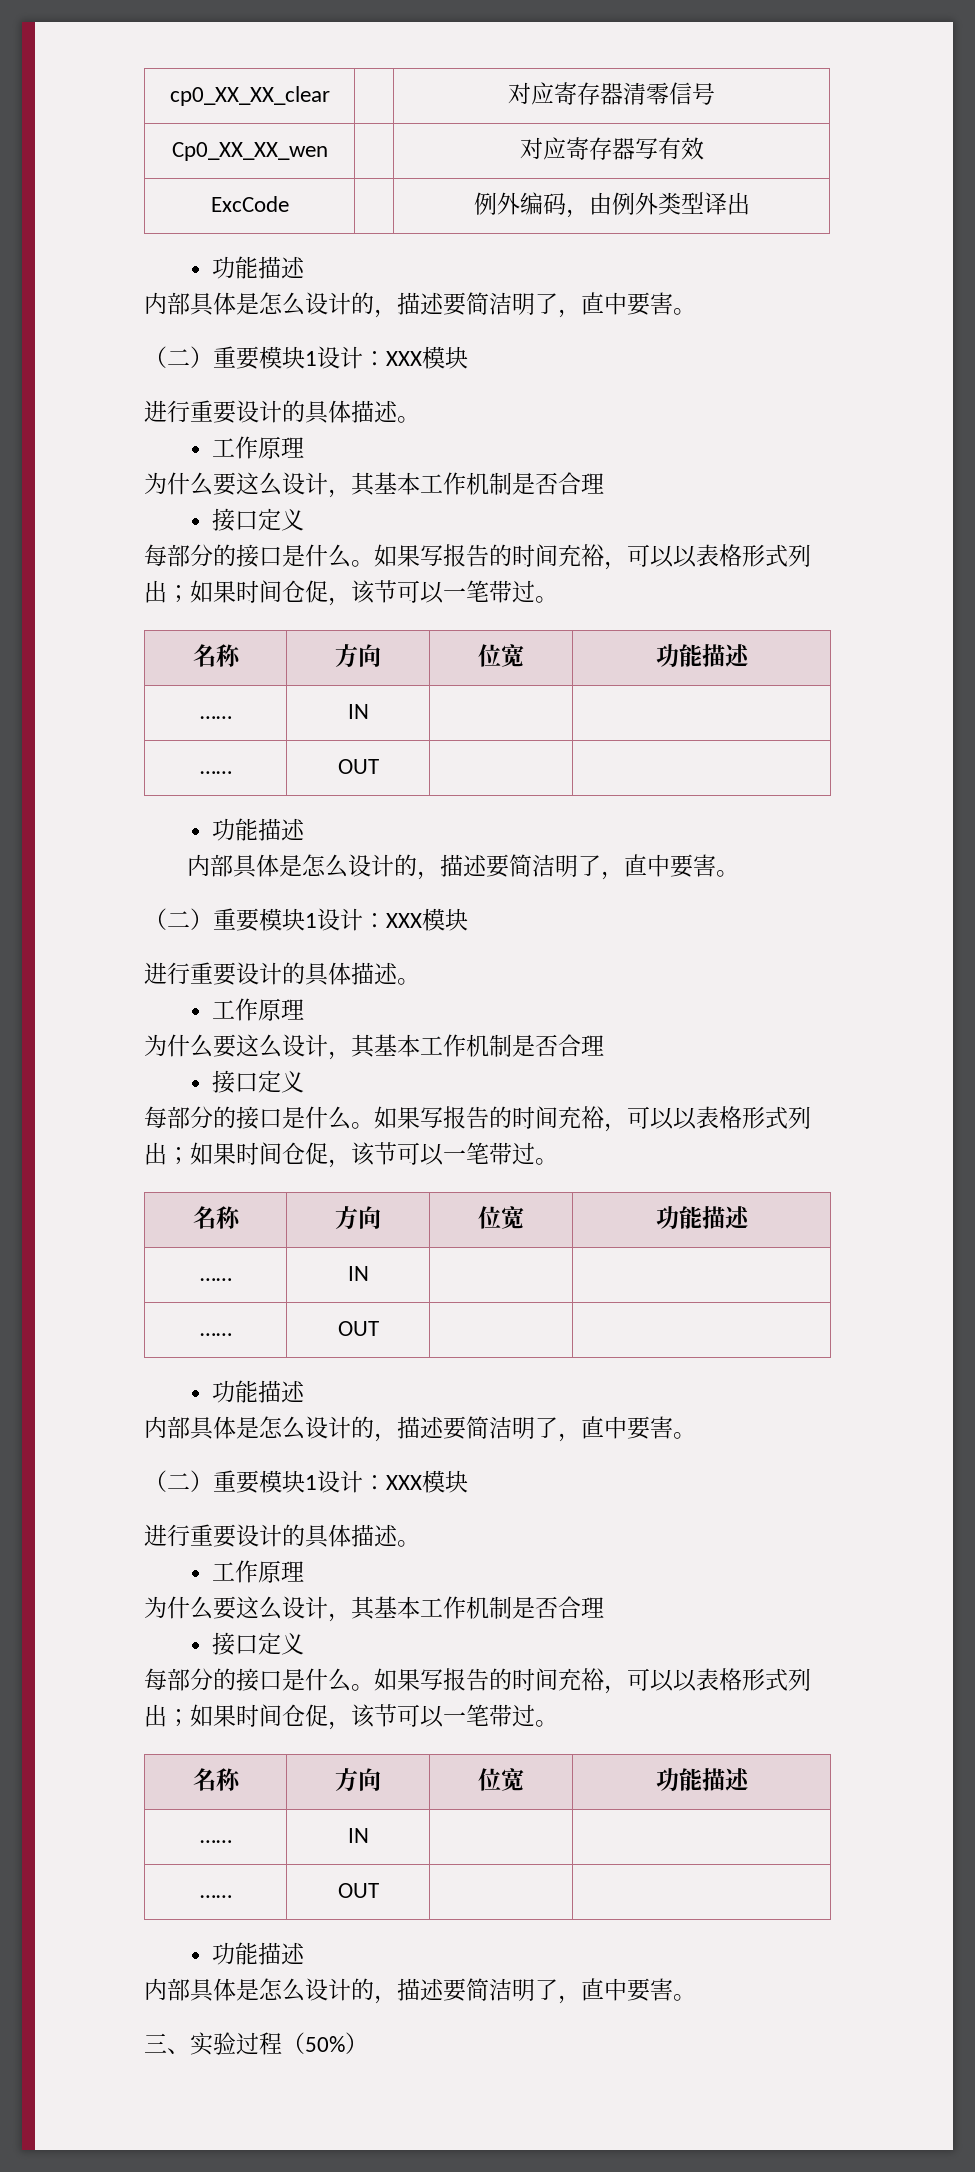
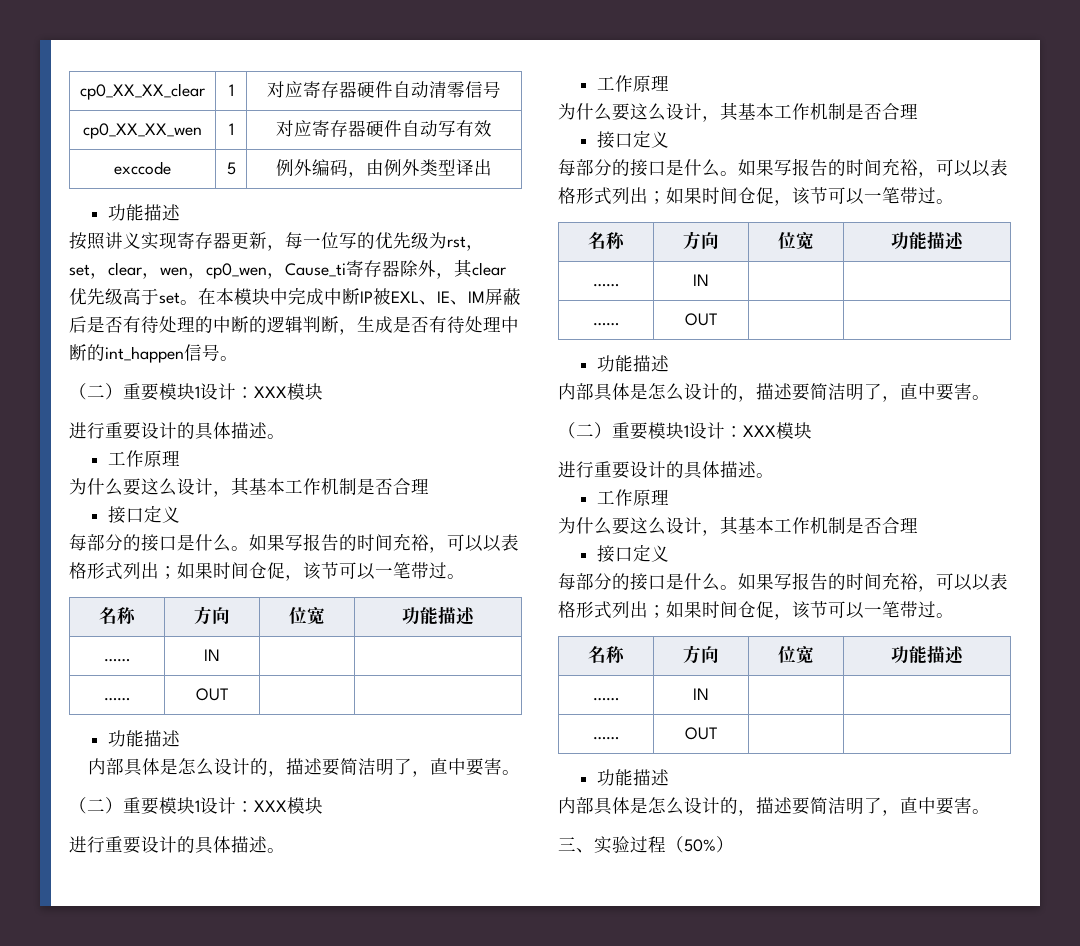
- cp0_XX_XX_clear | | 对应寄存器清零信号
+ cp0_XX_XX_clear | 1 | 对应寄存器硬件自动清零信号
- Cp0_XX_XX_wen | | 对应寄存器写有效
+ cp0_XX_XX_wen | 1 | 对应寄存器硬件自动写有效
- ExcCode | | 例外编码，由例外类型译出
+ exccode | 5 | 例外编码，由例外类型译出
  功能描述
- 内部具体是怎么设计的，描述要简洁明了，直中要害。
+ 按照讲义实现寄存器更新，每一位写的优先级为rst，set，clear，wen，cp0_wen，Cause_ti寄存器除外，其clear优先级高于set。在本模块中完成中断IP被EXL、IE、IM屏蔽后是否有待处理的中断的逻辑判断，生成是否有待处理中断的int_happen信号。

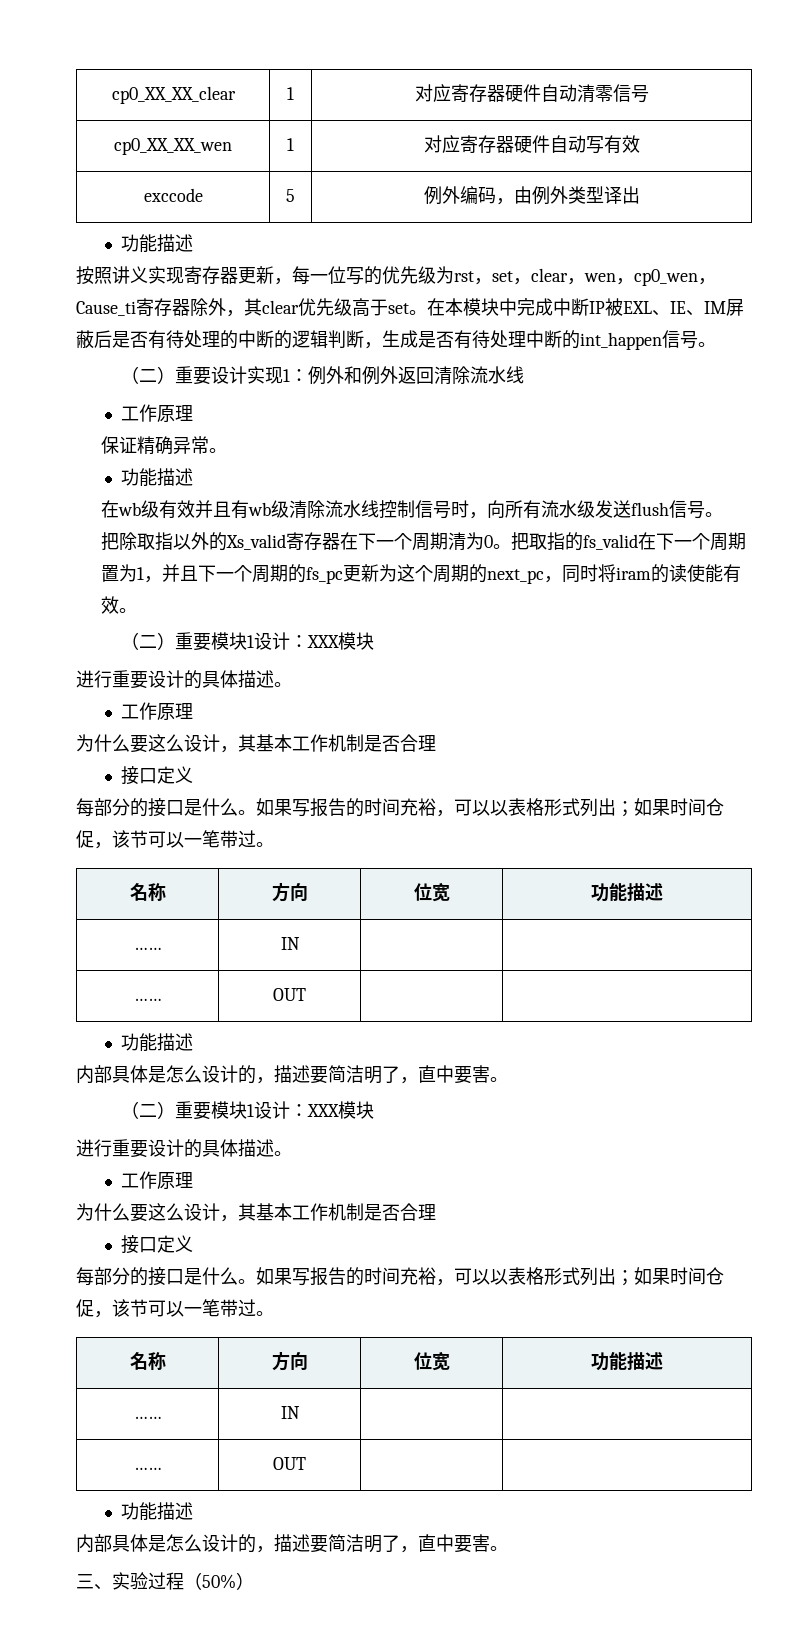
  在本模块中完成中断IP被EXL、IE、IM屏蔽后是否有待处理的中断的逻辑判断，生成是否有待处理中断的int_happen信号。
- （二）重要模块1设计：XXX模块
- 进行重要设计的具体描述。
+ （二）重要设计实现1：例外和例外返回清除流水线
  工作原理
- 为什么要这么设计，其基本工作机制是否合理
- 接口定义
- 每部分的接口是什么。如果写报告的时间充裕，可以以表格形式列出；如果时间仓促，该节可以一笔带过。
- 名称 | 方向 | 位宽 | 功能描述
- …… | IN | |
- …… | OUT | |
+ 保证精确异常。
  功能描述
- 内部具体是怎么设计的，描述要简洁明了，直中要害。
+ 在wb级有效并且有wb级清除流水线控制信号时，向所有流水级发送flush信号。
+ 把除取指以外的Xs_valid寄存器在下一个周期清为0。把取指的fs_valid在下一个周期置为1，并且下一个周期的fs_pc更新为这个周期的next_pc，同时将iram的读使能有效。

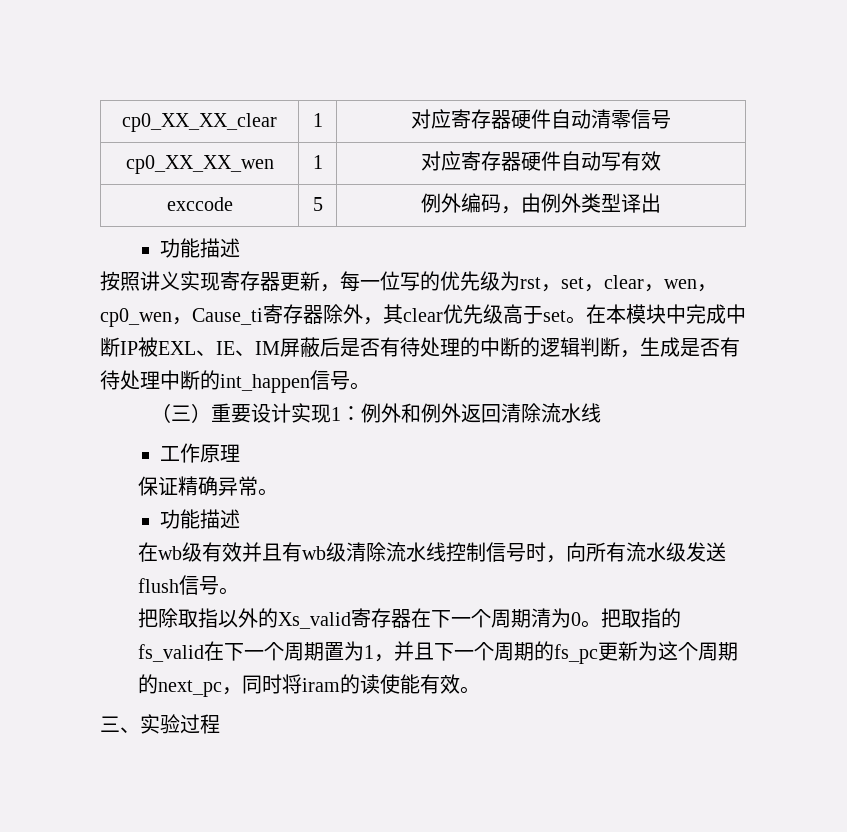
- （二）重要设计实现1：例外和例外返回清除流水线
+ （三）重要设计实现1：例外和例外返回清除流水线
  把取指的fs_valid在下一个周期置为1，并且下一个周期的fs_pc更新为这个周期的next_pc，同时将iram的读使能有效。
- （二）重要模块1设计：XXX模块
- 进行重要设计的具体描述。
- 工作原理
- 为什么要这么设计，其基本工作机制是否合理
- 接口定义
- 每部分的接口是什么。如果写报告的时间充裕，可以以表格形式列出；如果时间仓促，该节可以一笔带过。
- 名称 | 方向 | 位宽 | 功能描述
- …… | IN | |
- …… | OUT | |
- 功能描述
- 内部具体是怎么设计的，描述要简洁明了，直中要害。
- （二）重要模块1设计：XXX模块
- 进行重要设计的具体描述。
- 工作原理
- 为什么要这么设计，其基本工作机制是否合理
- 接口定义
- 每部分的接口是什么。如果写报告的时间充裕，可以以表格形式列出；如果时间仓促，该节可以一笔带过。
- 名称 | 方向 | 位宽 | 功能描述
- …… | IN | |
- …… | OUT | |
- 功能描述
- 内部具体是怎么设计的，描述要简洁明了，直中要害。
- 三、实验过程（50%）
+ 三、实验过程

